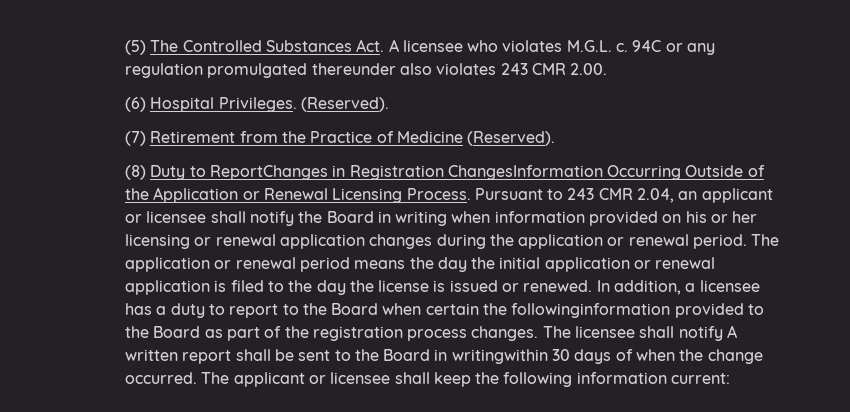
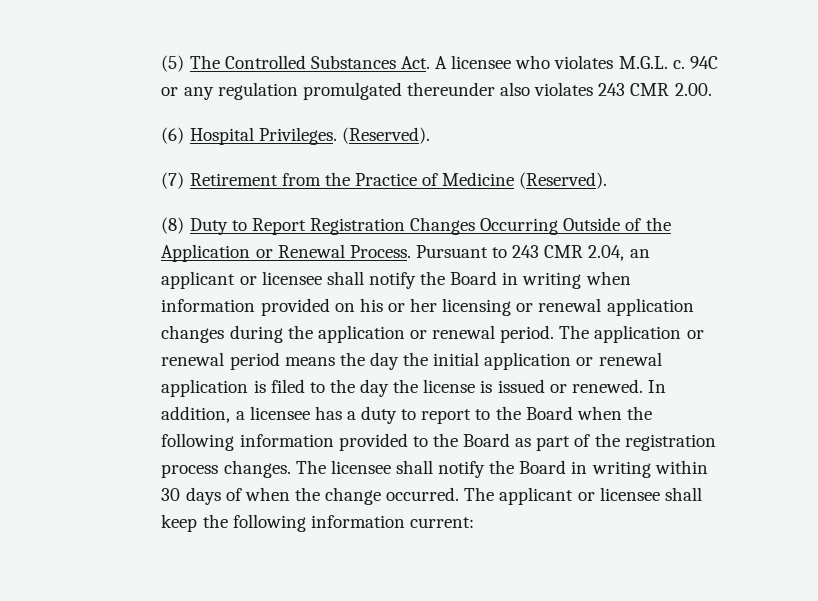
- (8) Duty to ReportChanges in Registration ChangesInformation Occurring Outside of the Application or Renewal Licensing Process.
+ (8) Duty to Report Registration Changes Occurring Outside of the Application or Renewal Process.
- In addition, a licensee has a duty to report to the Board when certain the followinginformation provided to the Board as part of the registration process changes.
+ In addition, a licensee has a duty to report to the Board when the following information provided to the Board as part of the registration process changes.
- The licensee shall notify A written report shall be sent to the Board in writingwithin 30 days of when the change occurred.
+ The licensee shall notify the Board in writing within 30 days of when the change occurred.

